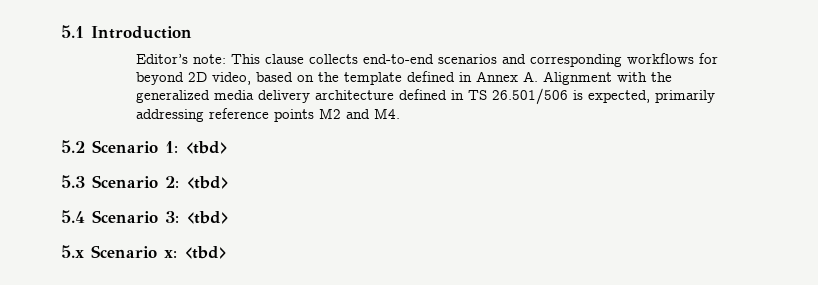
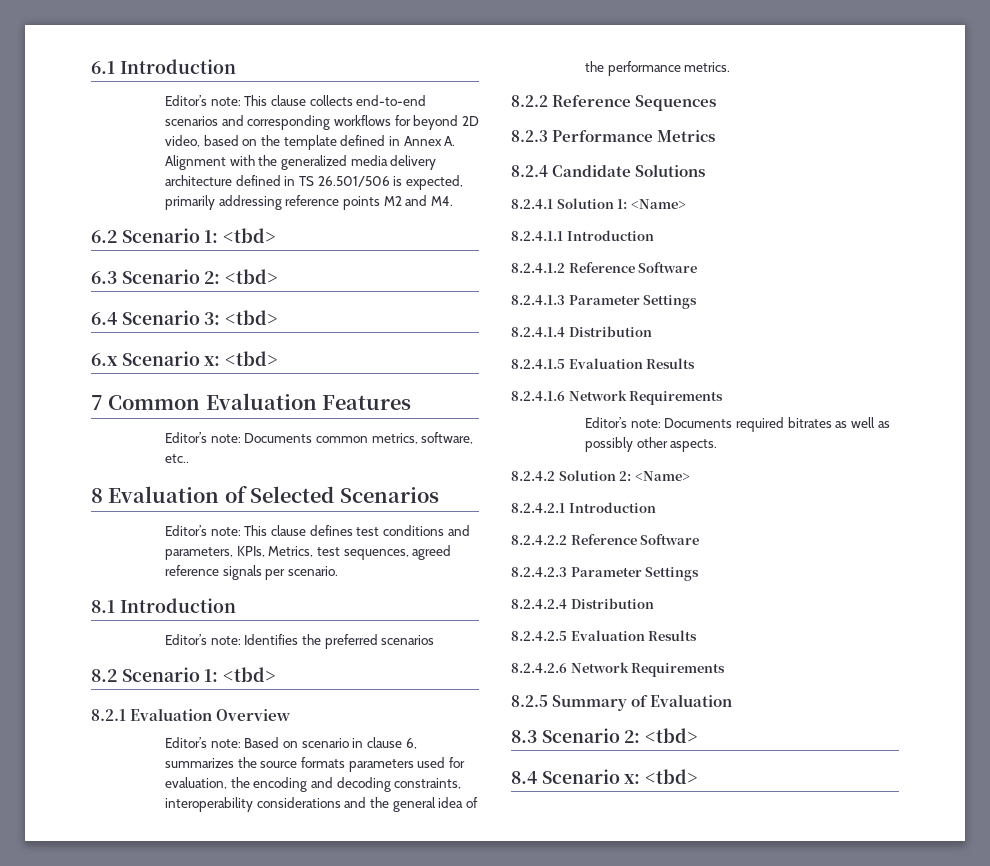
- 5.1 Introduction
+ 6.1 Introduction
- 5.2 Scenario 1: <tbd>
- 5.3 Scenario 2: <tbd>
- 5.4 Scenario 3: <tbd>
+ 6.2 Scenario 1: <tbd>
+ 6.3 Scenario 2: <tbd>
+ 6.4 Scenario 3: <tbd>
- 5.x Scenario x: <tbd>
+ 6.x Scenario x: <tbd>
+ 7 Common Evaluation Features
+ Editor’s note: Documents common metrics, software, etc..
+ 8 Evaluation of Selected Scenarios
+ Editor’s note: This clause defines test conditions and parameters, KPIs, Metrics, test sequences, agreed reference signals per scenario.
+ 8.1 Introduction
+ Editor’s note: Identifies the preferred scenarios
+ 8.2 Scenario 1: <tbd>
+ 8.2.1 Evaluation Overview
+ Editor’s note: Based on scenario in clause 6, summarizes the source formats parameters used for evaluation, the encoding and decoding constraints, interoperability considerations and the general idea of the performance metrics.
+ 8.2.2 Reference Sequences
+ 8.2.3 Performance Metrics
+ 8.2.4 Candidate Solutions
+ 8.2.4.1 Solution 1: <Name>
+ 8.2.4.1.1 Introduction
+ 8.2.4.1.2 Reference Software
+ 8.2.4.1.3 Parameter Settings
+ 8.2.4.1.4 Distribution
+ 8.2.4.1.5 Evaluation Results
+ 8.2.4.1.6 Network Requirements
+ Editor’s note: Documents required bitrates as well as possibly other aspects.
+ 8.2.4.2 Solution 2: <Name>
+ 8.2.4.2.1 Introduction
+ 8.2.4.2.2 Reference Software
+ 8.2.4.2.3 Parameter Settings
+ 8.2.4.2.4 Distribution
+ 8.2.4.2.5 Evaluation Results
+ 8.2.4.2.6 Network Requirements
+ 8.2.5 Summary of Evaluation
+ 8.3 Scenario 2: <tbd>
+ 8.4 Scenario x: <tbd>

